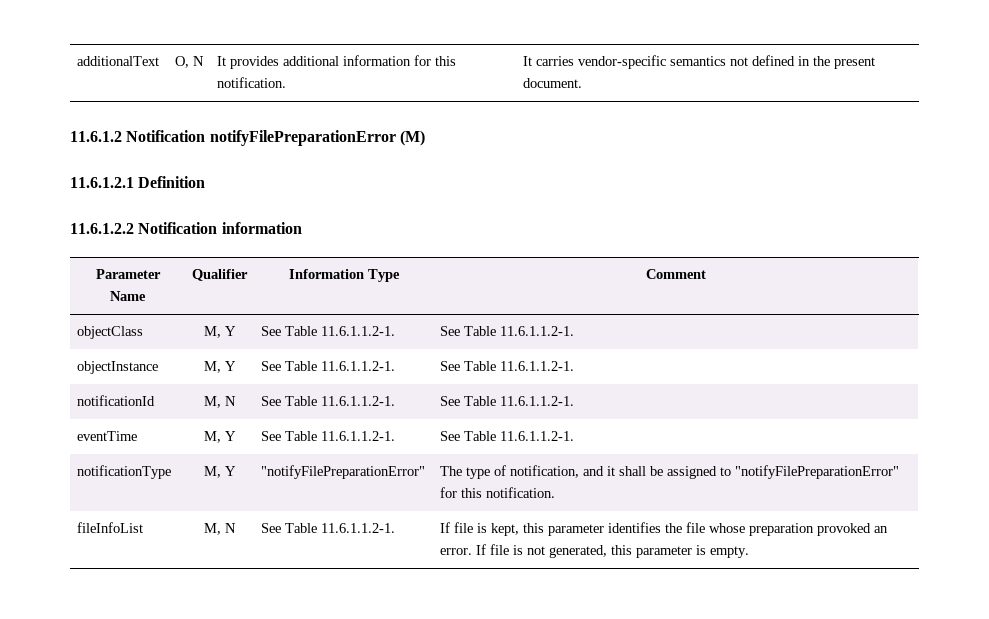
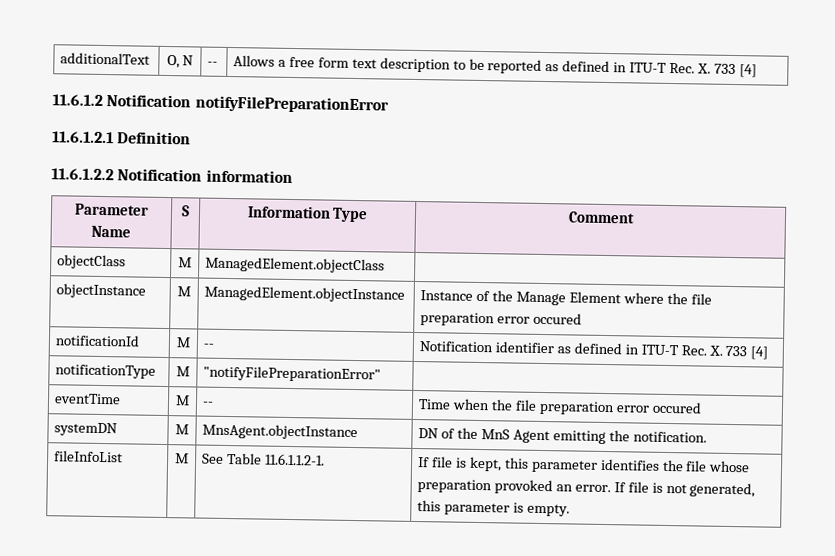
- additionalText | O, N | It provides additional information for this notification. | It carries vendor-specific semantics not defined in the present document.
+ additionalText | O, N | -- | Allows a free form text description to be reported as defined in ITU-T Rec. X. 733 [4]
- 11.6.1.2 Notification notifyFilePreparationError (M)
+ 11.6.1.2 Notification notifyFilePreparationError
- Parameter Name | Qualifier | Information Type | Comment
+ Parameter Name | S | Information Type | Comment
- objectClass | M, Y | See Table 11.6.1.1.2-1. | See Table 11.6.1.1.2-1.
- objectInstance | M, Y | See Table 11.6.1.1.2-1. | See Table 11.6.1.1.2-1.
- notificationId | M, N | See Table 11.6.1.1.2-1. | See Table 11.6.1.1.2-1.
- eventTime | M, Y | See Table 11.6.1.1.2-1. | See Table 11.6.1.1.2-1.
- notificationType | M, Y | "notifyFilePreparationError" | The type of notification, and it shall be assigned to "notifyFilePreparationError" for this notification.
+ objectClass | M | ManagedElement.objectClass |
+ objectInstance | M | ManagedElement.objectInstance | Instance of the Manage Element where the file preparation error occured
+ notificationId | M | -- | Notification identifier as defined in ITU-T Rec. X. 733 [4]
+ notificationType | M | "notifyFilePreparationError" |
+ eventTime | M | -- | Time when the file preparation error occured
+ systemDN | M | MnsAgent.objectInstance | DN of the MnS Agent emitting the notification.
- fileInfoList | M, N | See Table 11.6.1.1.2-1. | If file is kept, this parameter identifies the file whose preparation provoked an error. If file is not generated, this parameter is empty.
+ fileInfoList | M | See Table 11.6.1.1.2-1. | If file is kept, this parameter identifies the file whose preparation provoked an error. If file is not generated, this parameter is empty.

